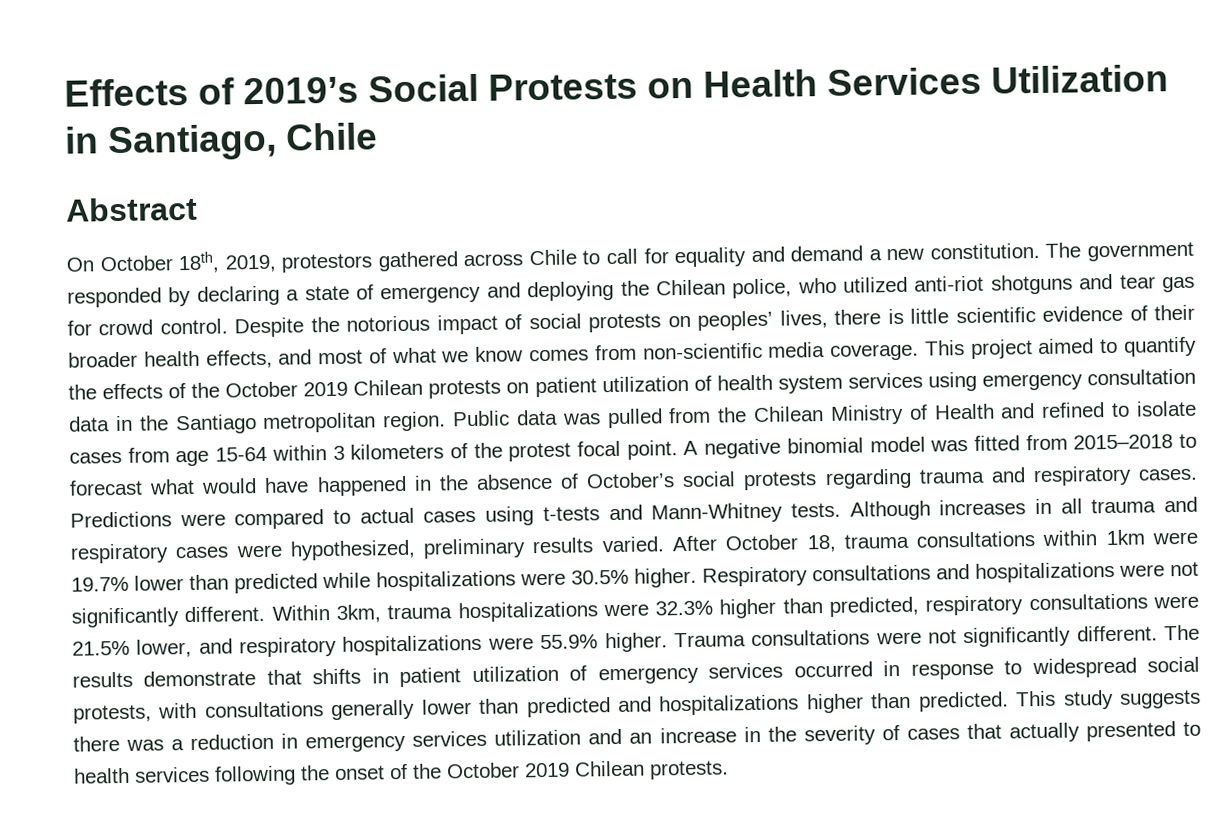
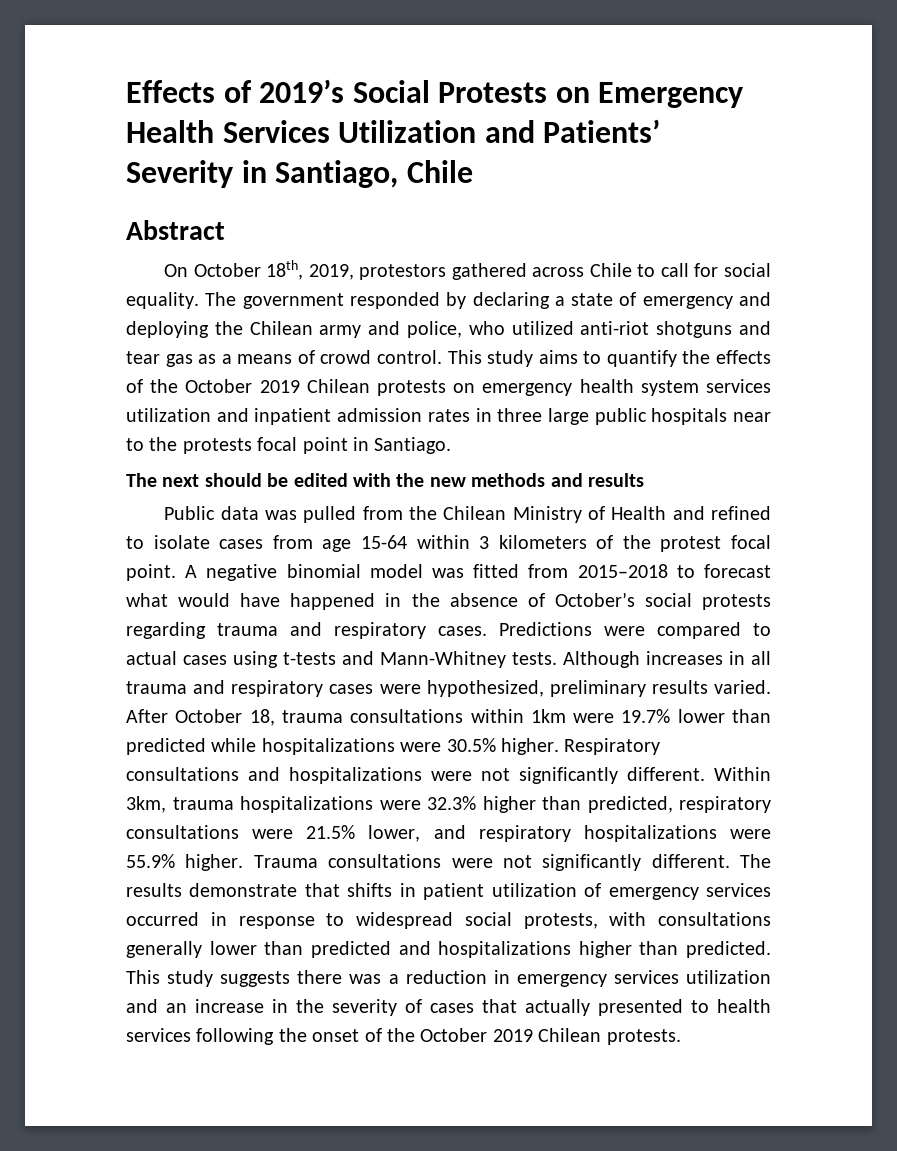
- Effects of 2019’s Social Protests on Health Services Utilization in Santiago, Chile
+ Effects of 2019’s Social Protests on Emergency Health Services Utilization and Patients’ Severity in Santiago, Chile
- On October 18th, 2019, protestors gathered across Chile to call for equality and demand a new constitution.
+ On October 18th, 2019, protestors gathered across Chile to call for social equality.
- The government responded by declaring a state of emergency and deploying the Chilean police, who utilized anti-riot shotguns and tear gas for crowd control. Despite the notorious impact of social protests on peoples’ lives, there is little scientific evidence of their broader health effects, and most of what we know comes from non-scientific media coverage. This project aimed to quantify the effects of the October 2019 Chilean protests on patient utilization of health system services using emergency consultation data in the Santiago metropolitan region. Public data was pulled from the Chilean Ministry of Health and refined to isolate cases from age 15-64 within 3 kilometers of the protest focal point.
+ The government responded by declaring a state of emergency and deploying the Chilean army and police, who utilized anti-riot shotguns and tear gas as a means of crowd control. This study aims to quantify the effects of the October 2019 Chilean protests on emergency health system services utilization and inpatient admission rates in three large public hospitals near to the protests focal point in Santiago.
+ The next should be edited with the new methods and results
+ Public data was pulled from the Chilean Ministry of Health and refined to isolate cases from age 15-64 within 3 kilometers of the protest focal point.

